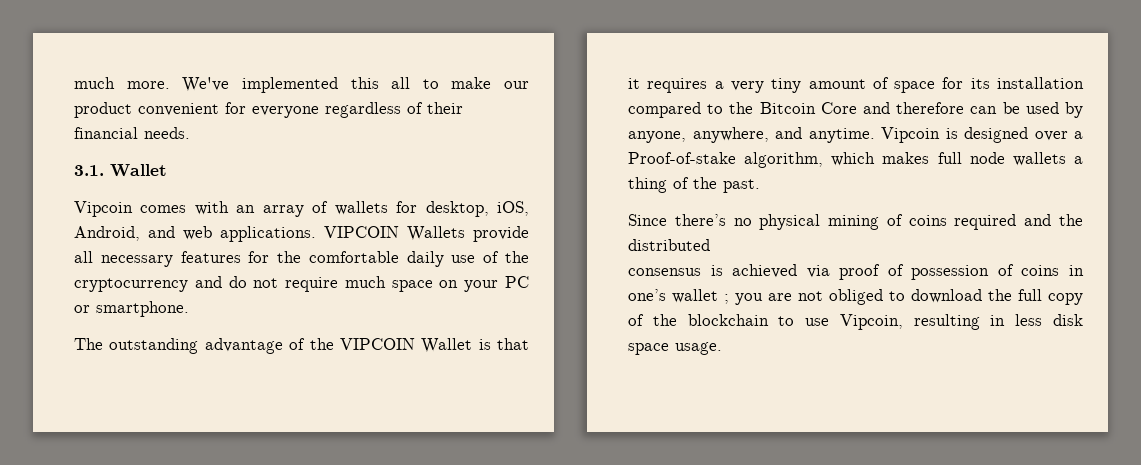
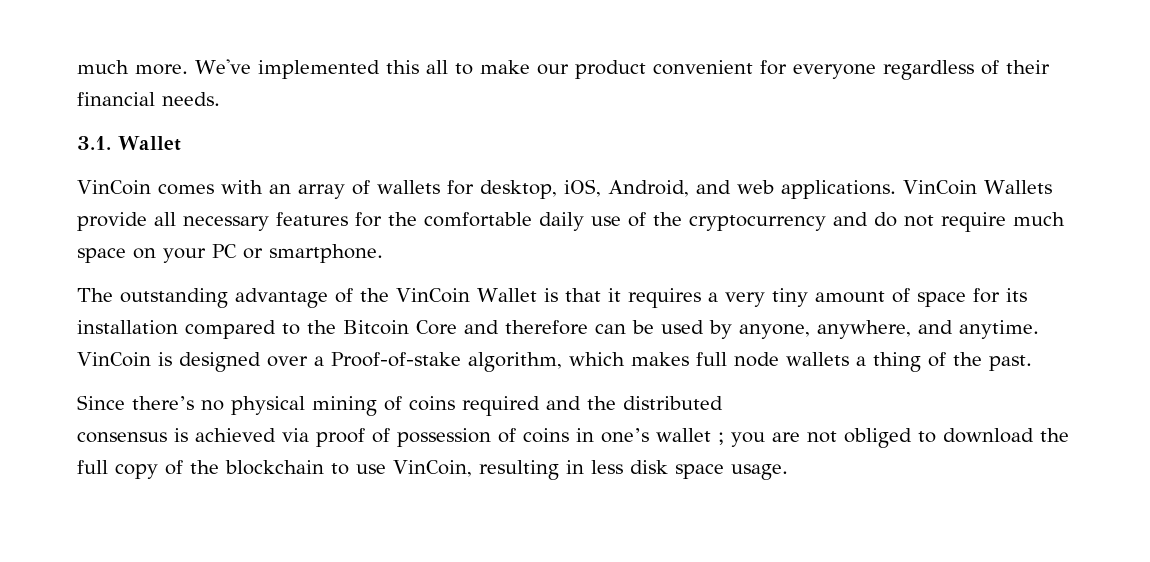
- Vipcoin comes with an array of wallets for desktop, iOS, Android, and web applications.
+ VinCoin comes with an array of wallets for desktop, iOS, Android, and web applications.
- VIPCOIN Wallets provide all necessary features for the comfortable daily use of the cryptocurrency and do not require much space on your PC or smartphone.
+ VinCoin Wallets provide all necessary features for the comfortable daily use of the cryptocurrency and do not require much space on your PC or smartphone.
- The outstanding advantage of the VIPCOIN Wallet is that it requires a very tiny amount of space for its installation compared to the Bitcoin Core and therefore can be used by anyone, anywhere, and anytime.
+ The outstanding advantage of the VinCoin Wallet is that it requires a very tiny amount of space for its installation compared to the Bitcoin Core and therefore can be used by anyone, anywhere, and anytime.
- Vipcoin is designed over a Proof-of-stake algorithm, which makes full node wallets a thing of the past.
+ VinCoin is designed over a Proof-of-stake algorithm, which makes full node wallets a thing of the past.
- consensus is achieved via proof of possession of coins in one’s wallet ; you are not obliged to download the full copy of the blockchain to use Vipcoin, resulting in less disk space usage.
+ consensus is achieved via proof of possession of coins in one’s wallet ; you are not obliged to download the full copy of the blockchain to use VinCoin, resulting in less disk space usage.

